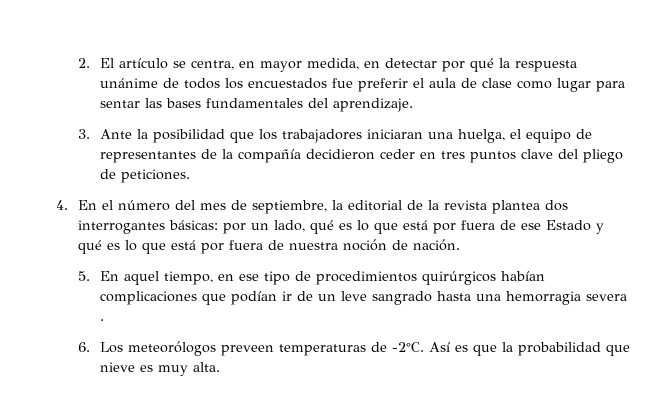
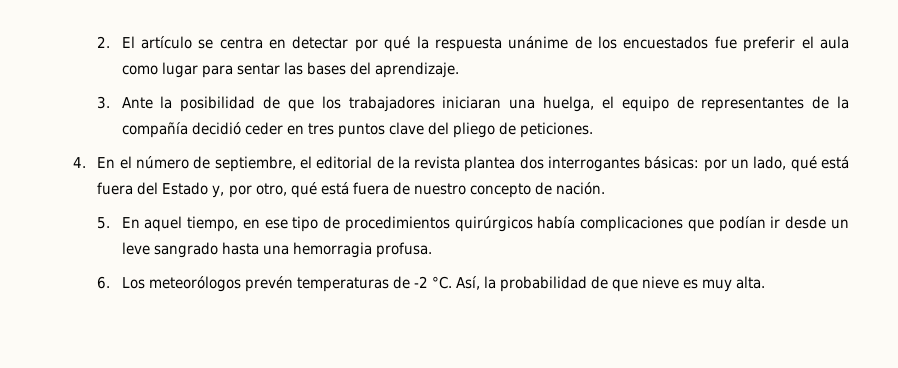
- 2. El artículo se centra, en mayor medida, en detectar por qué la respuesta unánime de todos los encuestados fue preferir el aula de clase como lugar para sentar las bases fundamentales del aprendizaje.
+ 2. El artículo se centra en detectar por qué la respuesta unánime de los encuestados fue preferir el aula como lugar para sentar las bases del aprendizaje.
- 3. Ante la posibilidad que los trabajadores iniciaran una huelga, el equipo de representantes de la compañía decidieron ceder en tres puntos clave del pliego de peticiones.
+ 3. Ante la posibilidad de que los trabajadores iniciaran una huelga, el equipo de representantes de la compañía decidió ceder en tres puntos clave del pliego de peticiones.
- 4. En el número del mes de septiembre, la editorial de la revista plantea dos interrogantes básicas: por un lado, qué es lo que está por fuera de ese Estado y qué es lo que está por fuera de nuestra noción de nación.
+ 4. En el número de septiembre, el editorial de la revista plantea dos interrogantes básicas: por un lado, qué está fuera del Estado y, por otro, qué está fuera de nuestro concepto de nación.
- 5. En aquel tiempo, en ese tipo de procedimientos quirúrgicos habían complicaciones que podían ir de un leve sangrado hasta una hemorragia severa .
+ 5. En aquel tiempo, en ese tipo de procedimientos quirúrgicos había complicaciones que podían ir desde un leve sangrado hasta una hemorragia profusa.
- 6. Los meteorólogos preveen temperaturas de -2°C. Así es que la probabilidad que nieve es muy alta.
+ 6. Los meteorólogos prevén temperaturas de -2 °C. Así, la probabilidad de que nieve es muy alta.

